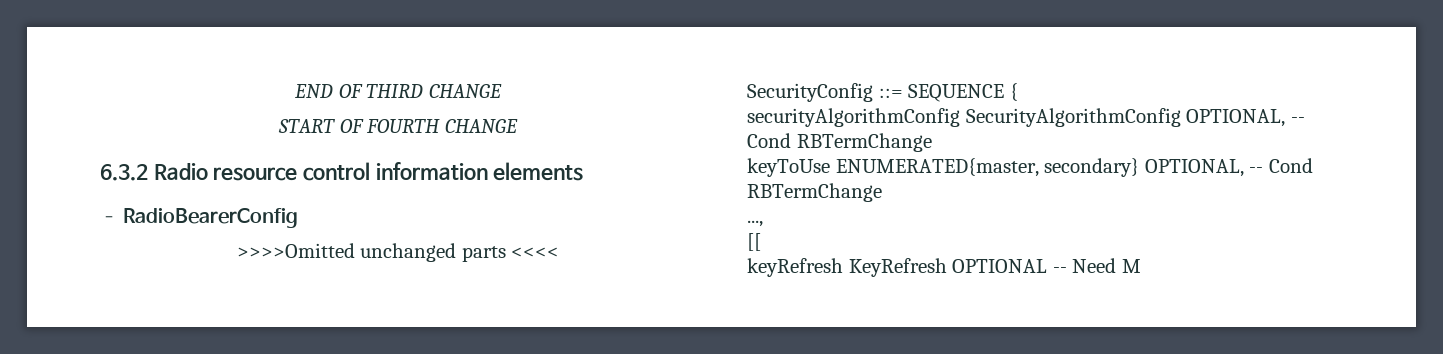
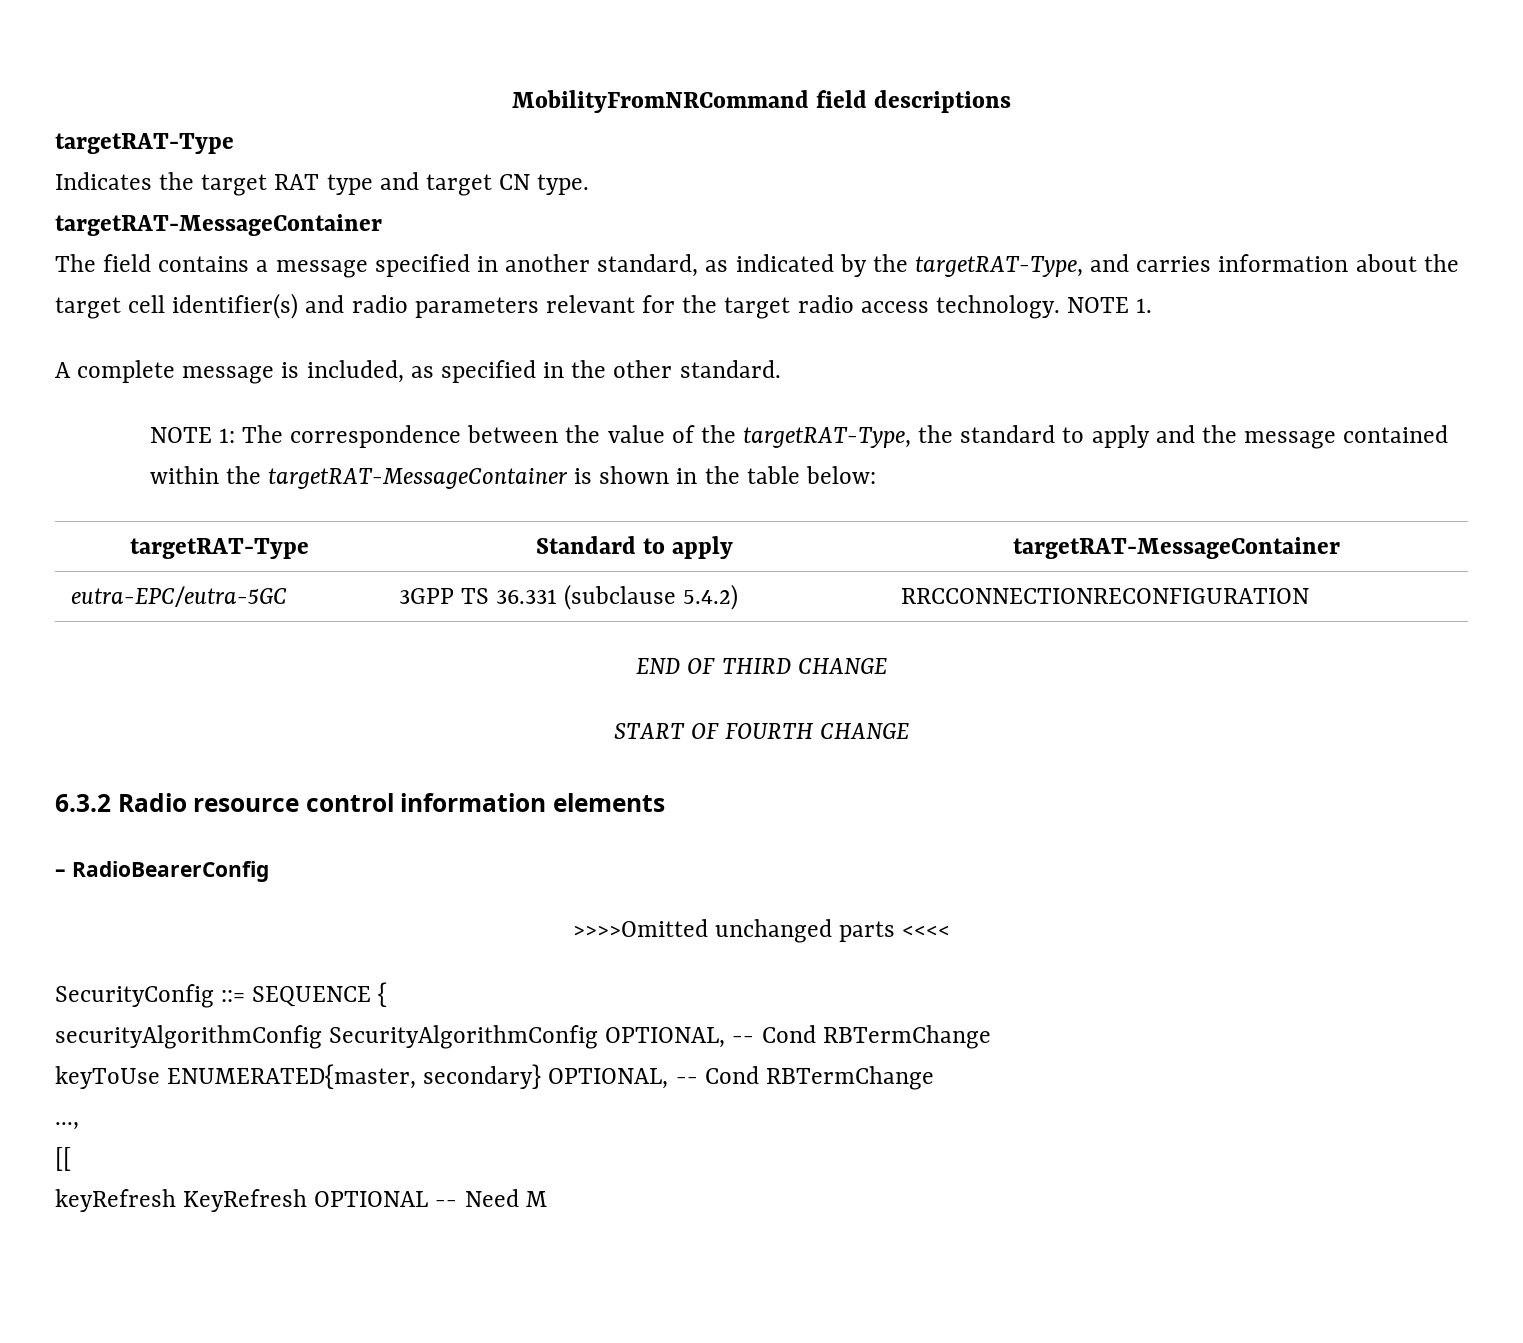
+ MobilityFromNRCommand field descriptions
+ targetRAT-Type
+ Indicates the target RAT type and target CN type.
+ targetRAT-MessageContainer
+ The field contains a message specified in another standard, as indicated by the targetRAT-Type, and carries information about the target cell identifier(s) and radio parameters relevant for the target radio access technology. NOTE 1.
+ A complete message is included, as specified in the other standard.
+ NOTE 1: The correspondence between the value of the targetRAT-Type, the standard to apply and the message contained within the targetRAT-MessageContainer is shown in the table below:
+ targetRAT-Type | Standard to apply | targetRAT-MessageContainer
+ eutra-EPC/eutra-5GC | 3GPP TS 36.331 (subclause 5.4.2) | RRCCONNECTIONRECONFIGURATION

